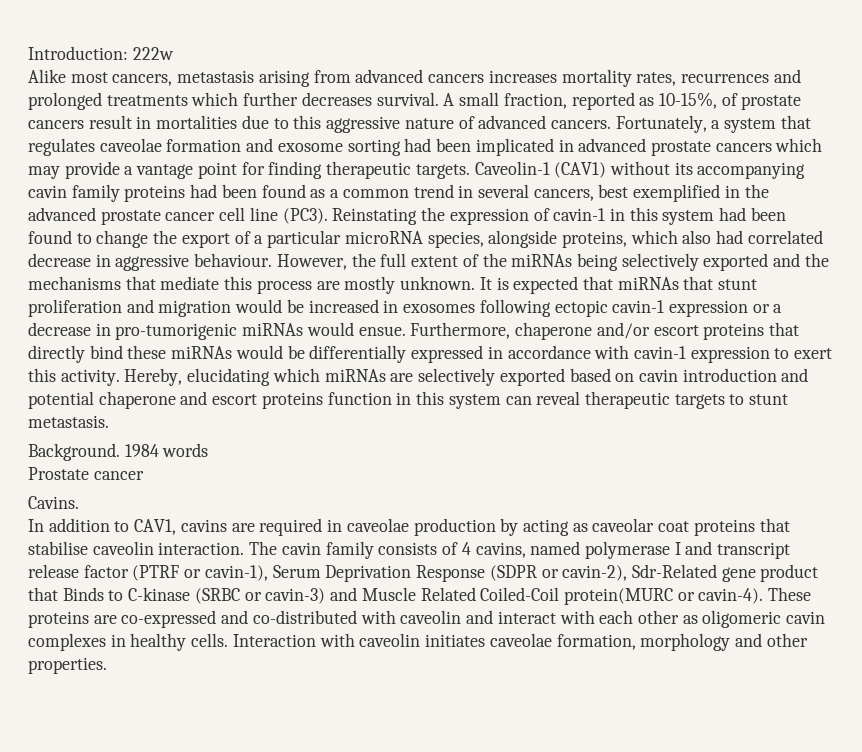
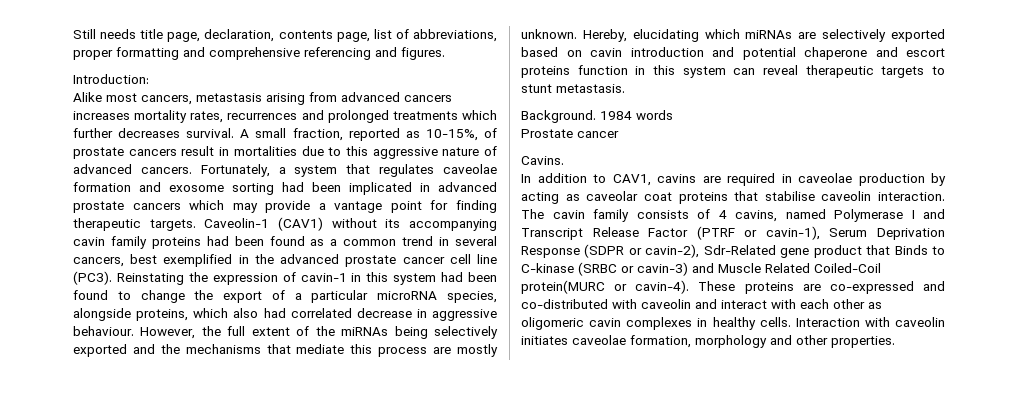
+ Still needs title page, declaration, contents page, list of abbreviations, proper formatting and comprehensive referencing and figures.
- Introduction: 222w
+ Introduction:
- It is expected that miRNAs that stunt proliferation and migration would be increased in exosomes following ectopic cavin-1 expression or a decrease in pro-tumorigenic miRNAs would ensue. Furthermore, chaperone and/or escort proteins that directly bind these miRNAs would be differentially expressed in accordance with cavin-1 expression to exert this activity.
- The cavin family consists of 4 cavins, named polymerase I and transcript release factor (PTRF or cavin-1), Serum Deprivation Response (SDPR or cavin-2), Sdr-Related gene product that Binds to C-kinase (SRBC or cavin-3) and Muscle Related Coiled-Coil protein(MURC or cavin-4).
+ The cavin family consists of 4 cavins, named Polymerase I and Transcript Release Factor (PTRF or cavin-1), Serum Deprivation Response (SDPR or cavin-2), Sdr-Related gene product that Binds to C-kinase (SRBC or cavin-3) and Muscle Related Coiled-Coil protein(MURC or cavin-4).

